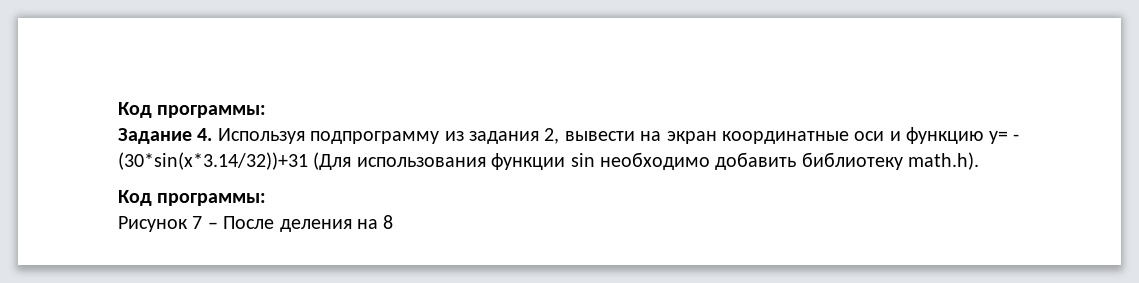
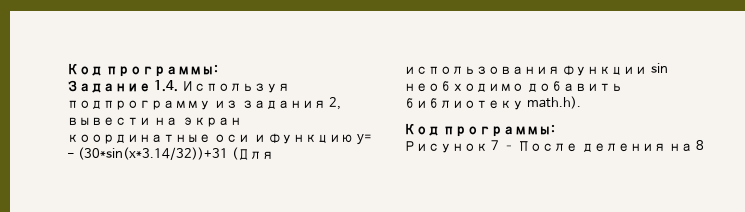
- Задание 4. Используя подпрограмму из задания 2, вывести на экран координатные оси и функцию y= - (30*sin(x*3.14/32))+31 (Для использования функции sin необходимо добавить библиотеку math.h).
+ Задание 1.4. Используя подпрограмму из задания 2, вывести на экран координатные оси и функцию y= - (30*sin(x*3.14/32))+31 (Для использования функции sin необходимо добавить библиотеку math.h).

